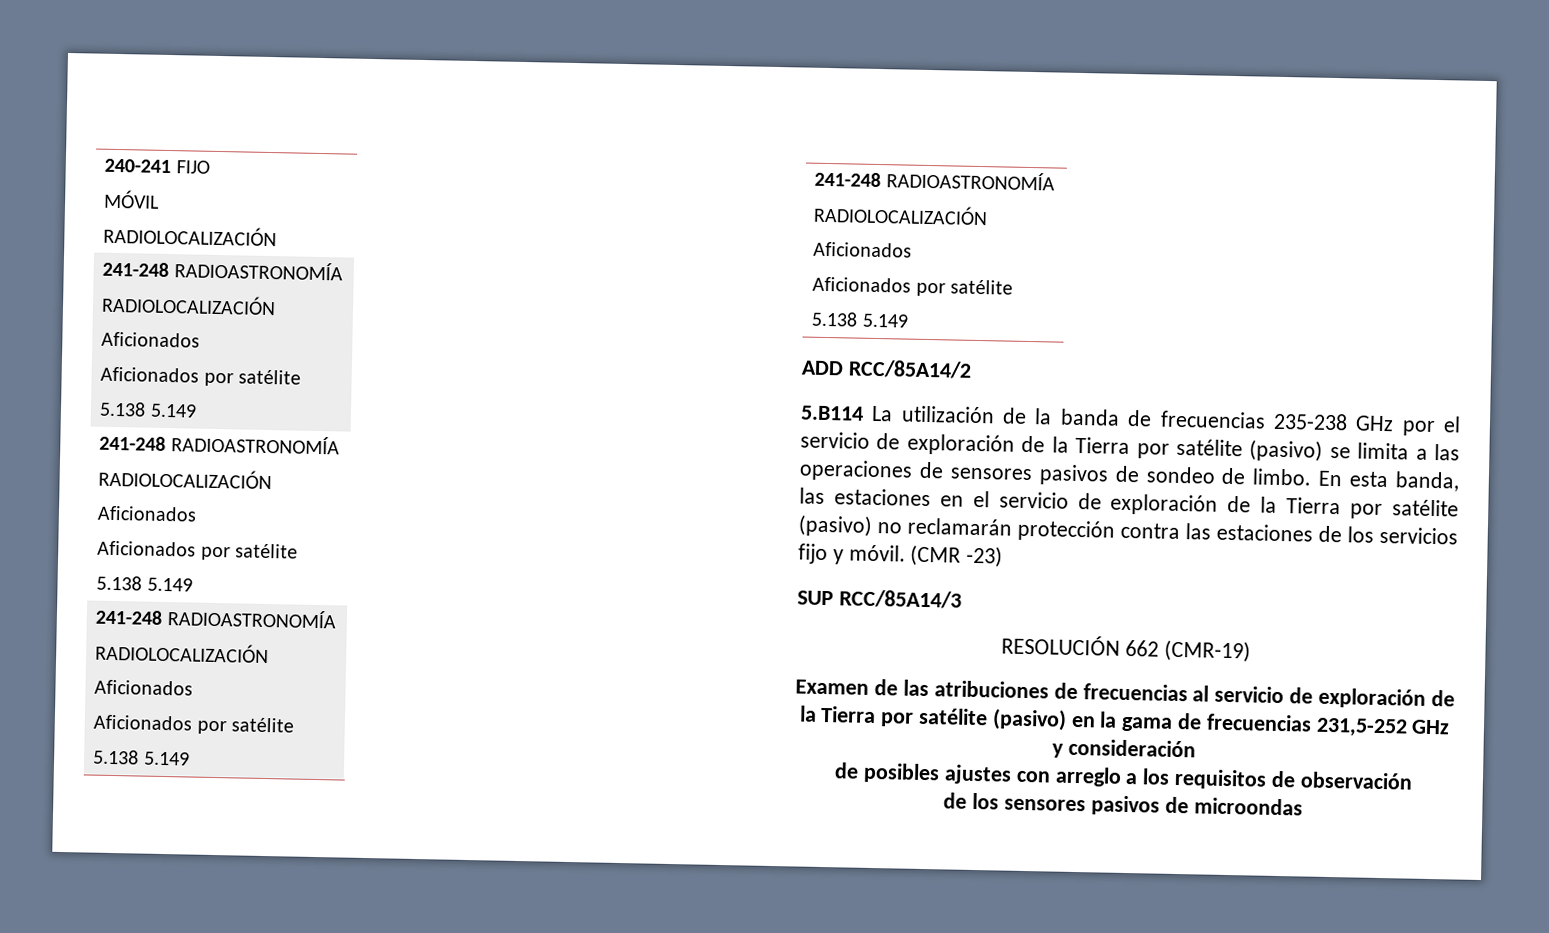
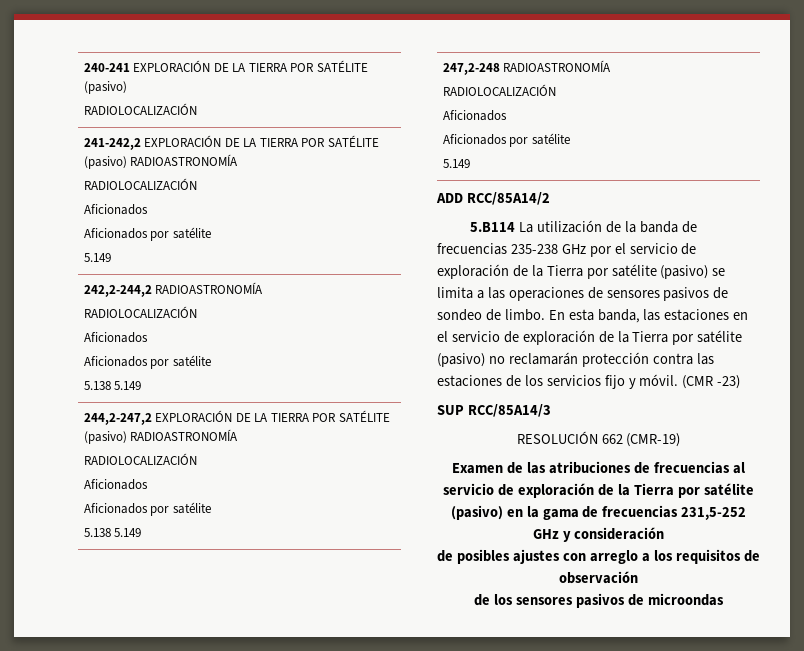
- 240-241 FIJO
- MÓVIL
+ 240-241 EXPLORACIÓN DE LA TIERRA POR SATÉLITE (pasivo)
  RADIOLOCALIZACIÓN
- 241-248 RADIOASTRONOMÍA
+ 241-242,2 EXPLORACIÓN DE LA TIERRA POR SATÉLITE (pasivo) RADIOASTRONOMÍA
+ RADIOLOCALIZACIÓN
+ Aficionados
+ Aficionados por satélite
+ 5.149
+ 242,2-244,2 RADIOASTRONOMÍA
  RADIOLOCALIZACIÓN
  Aficionados
  Aficionados por satélite
  5.138 5.149
- 241-248 RADIOASTRONOMÍA
+ 244,2-247,2 EXPLORACIÓN DE LA TIERRA POR SATÉLITE (pasivo) RADIOASTRONOMÍA
  RADIOLOCALIZACIÓN
  Aficionados
  Aficionados por satélite
  5.138 5.149
- 241-248 RADIOASTRONOMÍA
+ 247,2-248 RADIOASTRONOMÍA
  RADIOLOCALIZACIÓN
  Aficionados
  Aficionados por satélite
- 5.138 5.149
- 241-248 RADIOASTRONOMÍA
- RADIOLOCALIZACIÓN
- Aficionados
- Aficionados por satélite
- 5.138 5.149
+ 5.149

